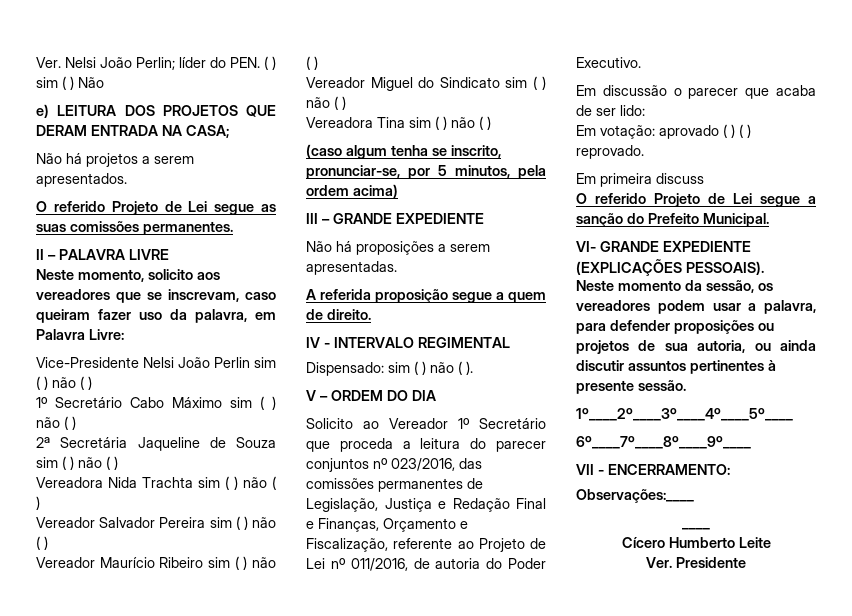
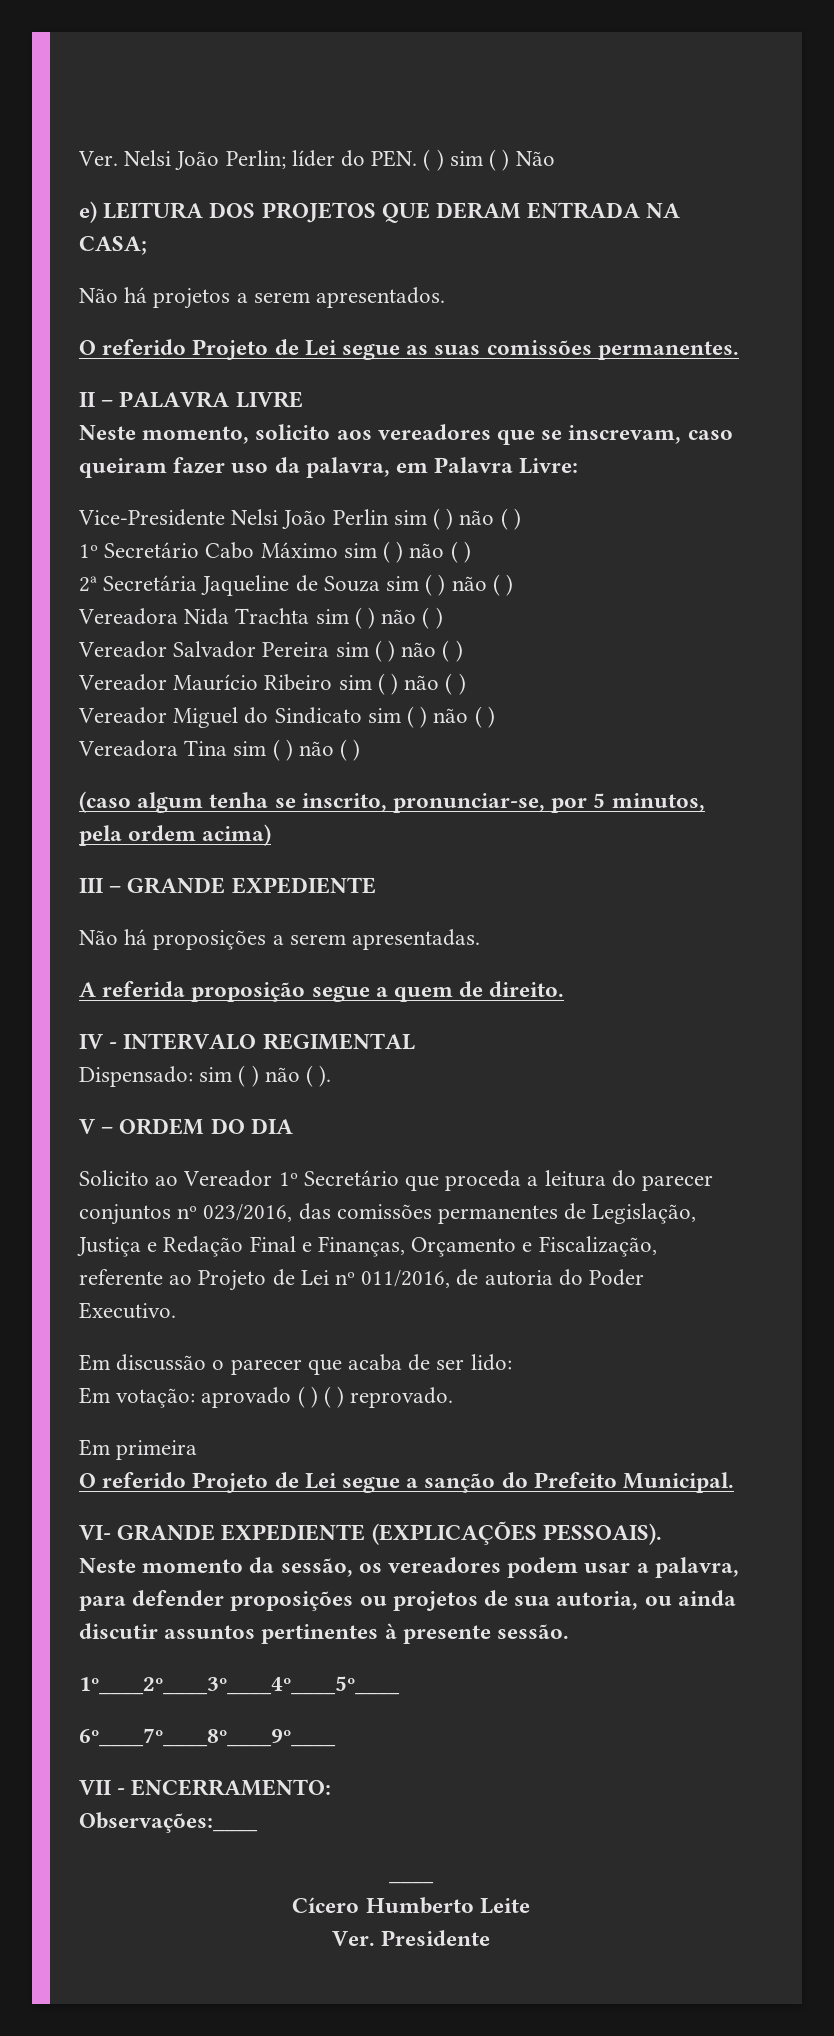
- Em primeira discuss
+ Em primeira

